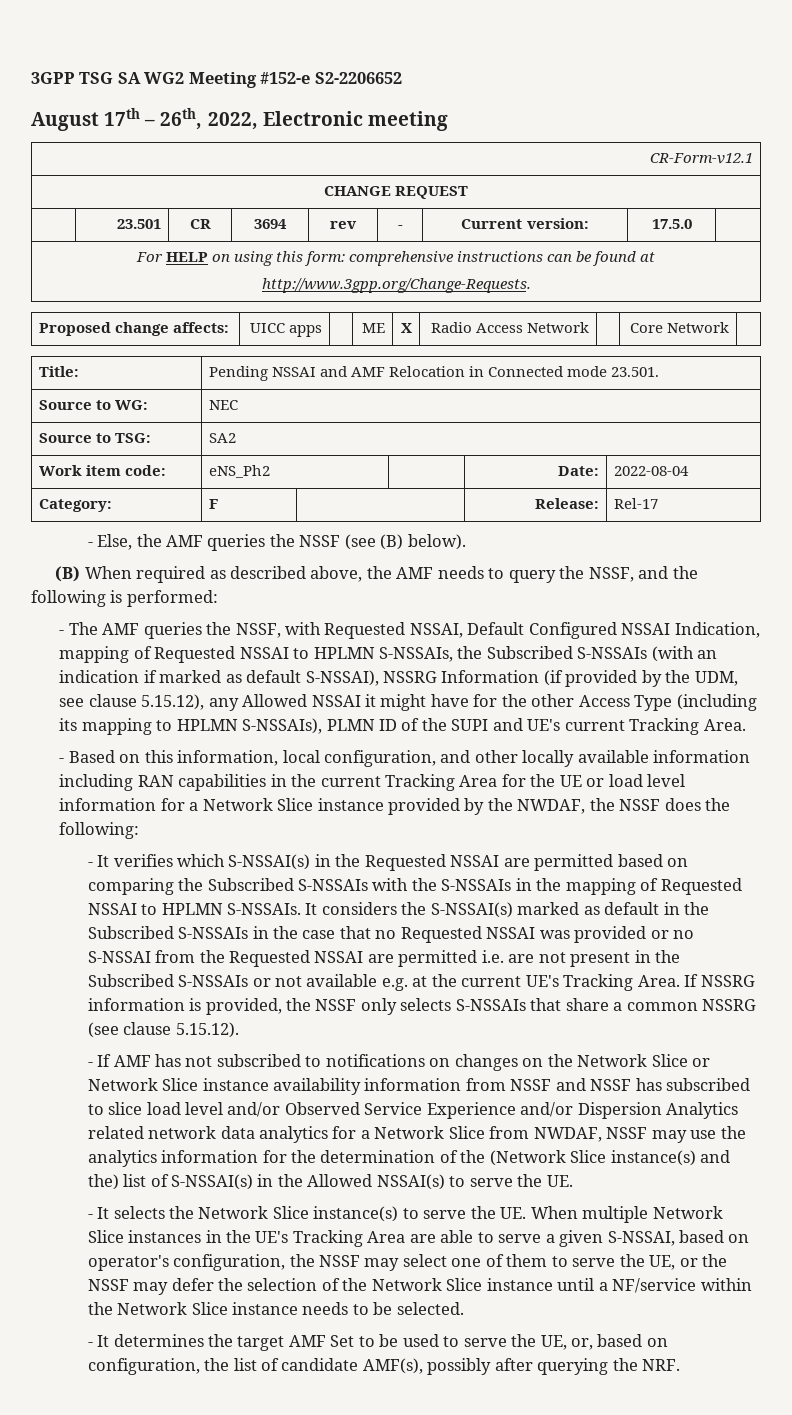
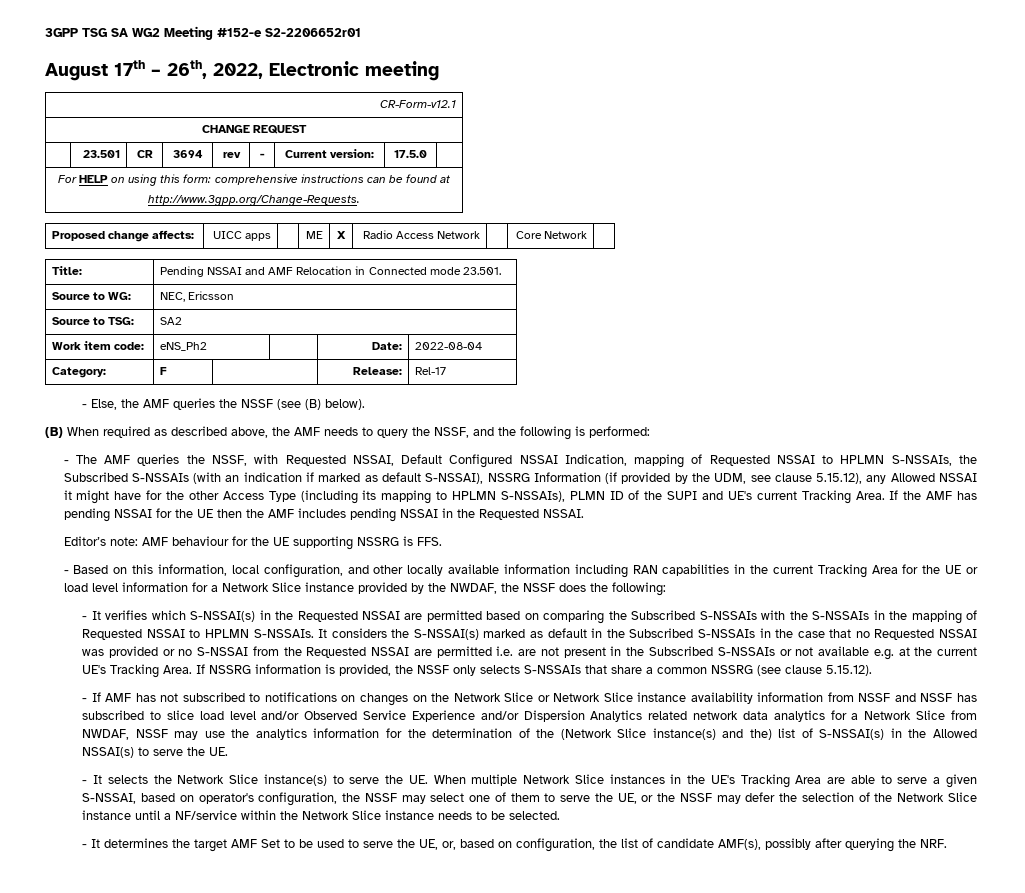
- 3GPP TSG SA WG2 Meeting #152-e S2-2206652
+ 3GPP TSG SA WG2 Meeting #152-e S2-2206652r01
- Source to WG: | NEC
+ Source to WG: | NEC, Ericsson
+ If the AMF has pending NSSAI for the UE then the AMF includes pending NSSAI in the Requested NSSAI.
+ Editor’s note: AMF behaviour for the UE supporting NSSRG is FFS.

